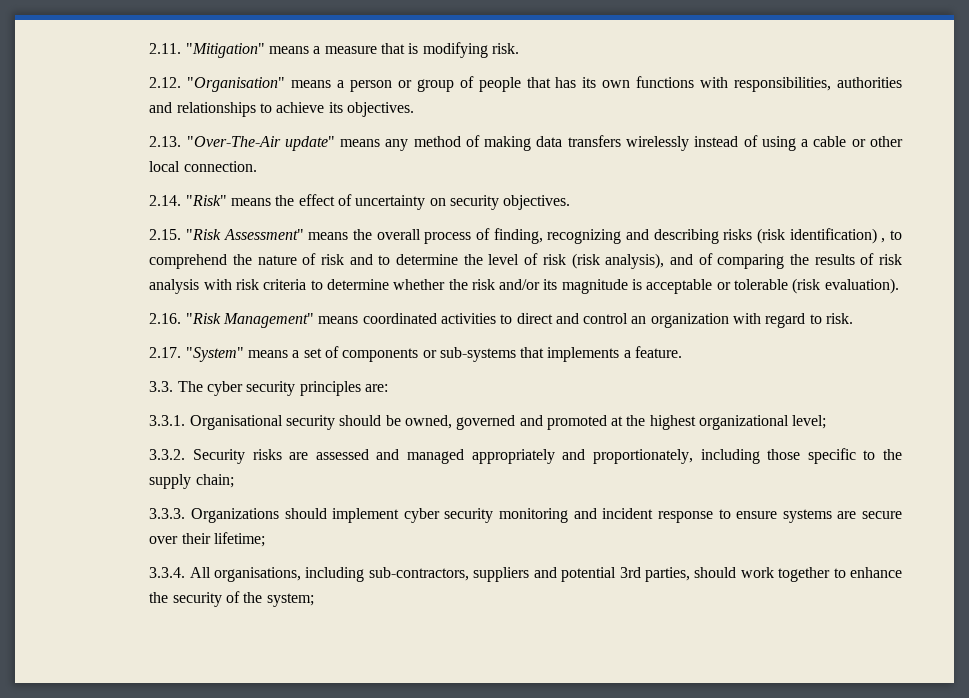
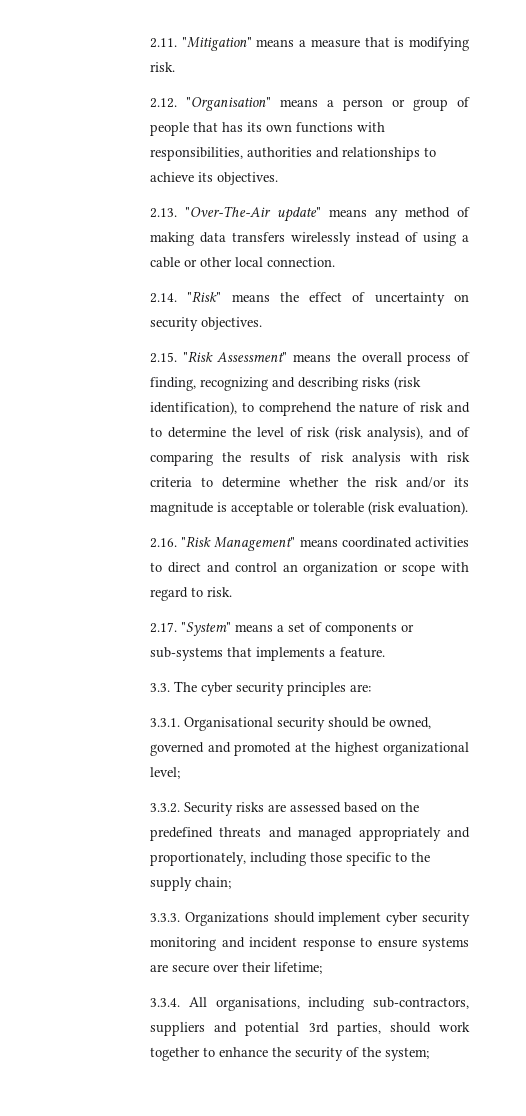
- 2.15. "Risk Assessment" means the overall process of finding, recognizing and describing risks (risk identification) , to comprehend the nature of risk and to determine the level of risk (risk analysis), and of comparing the results of risk analysis with risk criteria to determine whether the risk and/or its magnitude is acceptable or tolerable (risk evaluation).
+ 2.15. "Risk Assessment" means the overall process of finding, recognizing and describing risks (risk identification), to comprehend the nature of risk and to determine the level of risk (risk analysis), and of comparing the results of risk analysis with risk criteria to determine whether the risk and/or its magnitude is acceptable or tolerable (risk evaluation).
- 2.16. "Risk Management" means coordinated activities to direct and control an organization with regard to risk.
+ 2.16. "Risk Management" means coordinated activities to direct and control an organization or scope with regard to risk.
- 3.3.2. Security risks are assessed and managed appropriately and proportionately, including those specific to the supply chain;
+ 3.3.2. Security risks are assessed based on the predefined threats and managed appropriately and proportionately, including those specific to the supply chain;

